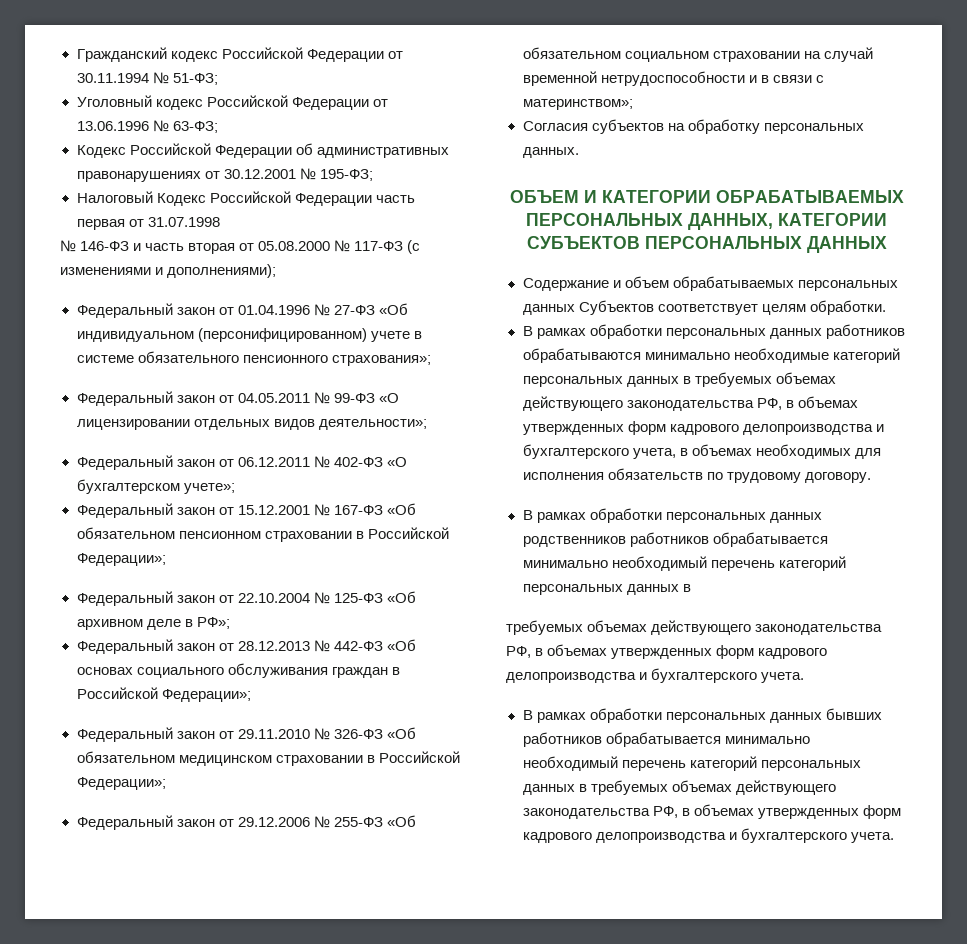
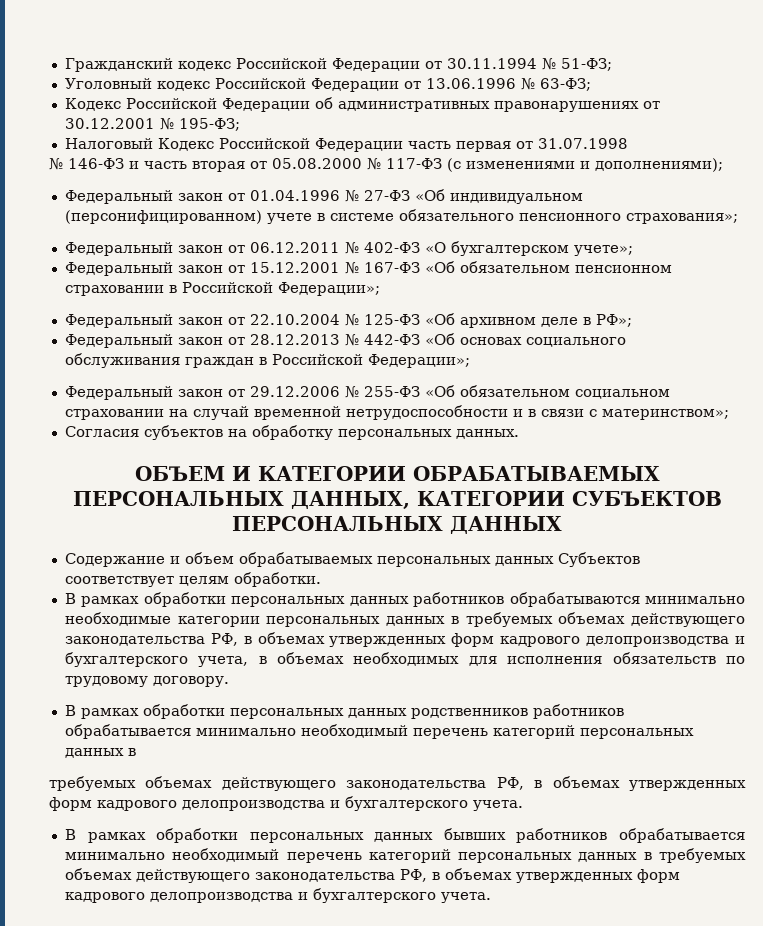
- Федеральный закон от 04.05.2011 № 99-ФЗ «О лицензировании отдельных видов деятельности»;
- Федеральный закон от 29.11.2010 № 326-ФЗ «Об обязательном медицинском страховании в Российской Федерации»;
- В рамках обработки персональных данных работников обрабатываются минимально необходимые категорий персональных данных в требуемых объемах действующего законодательства РФ, в объемах утвержденных форм кадрового делопроизводства и бухгалтерского учета, в объемах необходимых для исполнения обязательств по трудовому договору.
+ В рамках обработки персональных данных работников обрабатываются минимально необходимые категории персональных данных в требуемых объемах действующего законодательства РФ, в объемах утвержденных форм кадрового делопроизводства и бухгалтерского учета, в объемах необходимых для исполнения обязательств по трудовому договору.

